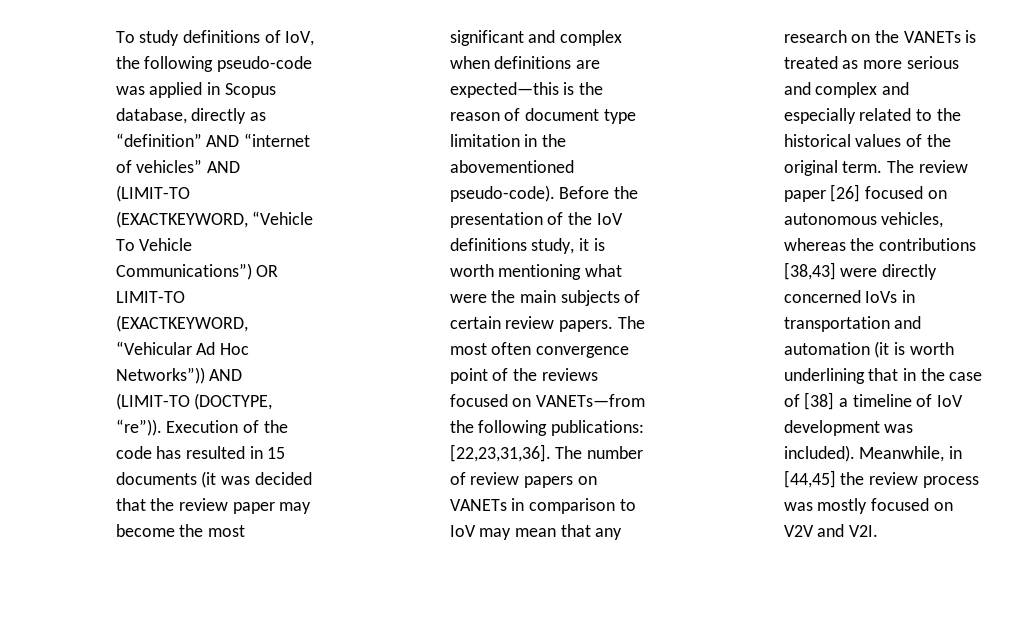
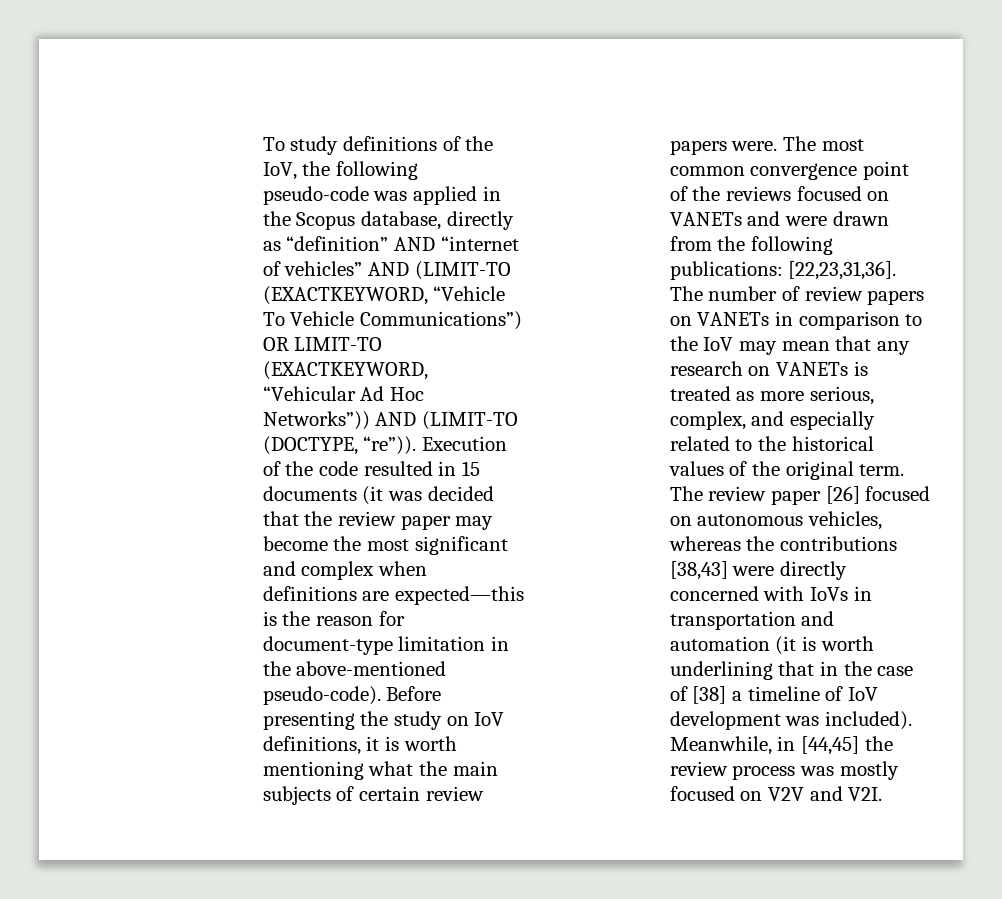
- To study definitions of IoV, the following pseudo-code was applied in Scopus database, directly as “definition” AND “internet of vehicles” AND (LIMIT-TO (EXACTKEYWORD, “Vehicle To Vehicle Communications”) OR LIMIT-TO (EXACTKEYWORD, “Vehicular Ad Hoc Networks”)) AND (LIMIT-TO (DOCTYPE, “re”)).
+ To study definitions of the IoV, the following pseudo-code was applied in the Scopus database, directly as “definition” AND “internet of vehicles” AND (LIMIT-TO (EXACTKEYWORD, “Vehicle To Vehicle Communications”) OR LIMIT-TO (EXACTKEYWORD, “Vehicular Ad Hoc Networks”)) AND (LIMIT-TO (DOCTYPE, “re”)).
- Execution of the code has resulted in 15 documents (it was decided that the review paper may become the most significant and complex when definitions are expected—this is the reason of document type limitation in the abovementioned pseudo-code).
+ Execution of the code resulted in 15 documents (it was decided that the review paper may become the most significant and complex when definitions are expected—this is the reason for document-type limitation in the above-mentioned pseudo-code).
- Before the presentation of the IoV definitions study, it is worth mentioning what were the main subjects of certain review papers.
+ Before presenting the study on IoV definitions, it is worth mentioning what the main subjects of certain review papers were.
- The most often convergence point of the reviews focused on VANETs—from the following publications: [22,23,31,36].
+ The most common convergence point of the reviews focused on VANETs and were drawn from the following publications: [22,23,31,36].
- The number of review papers on VANETs in comparison to IoV may mean that any research on the VANETs is treated as more serious and complex and especially related to the historical values of the original term.
+ The number of review papers on VANETs in comparison to the IoV may mean that any research on VANETs is treated as more serious, complex, and especially related to the historical values of the original term.
- The review paper [26] focused on autonomous vehicles, whereas the contributions [38,43] were directly concerned IoVs in transportation and automation (it is worth underlining that in the case of [38] a timeline of IoV development was included).
+ The review paper [26] focused on autonomous vehicles, whereas the contributions [38,43] were directly concerned with IoVs in transportation and automation (it is worth underlining that in the case of [38] a timeline of IoV development was included).

